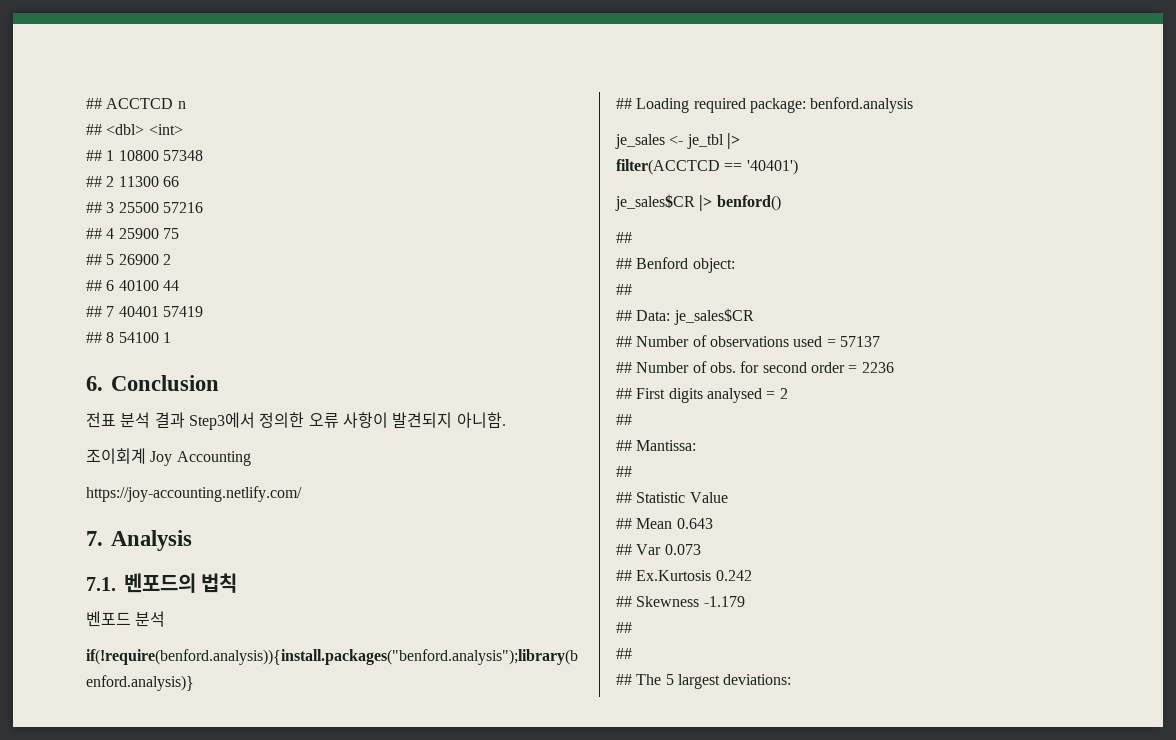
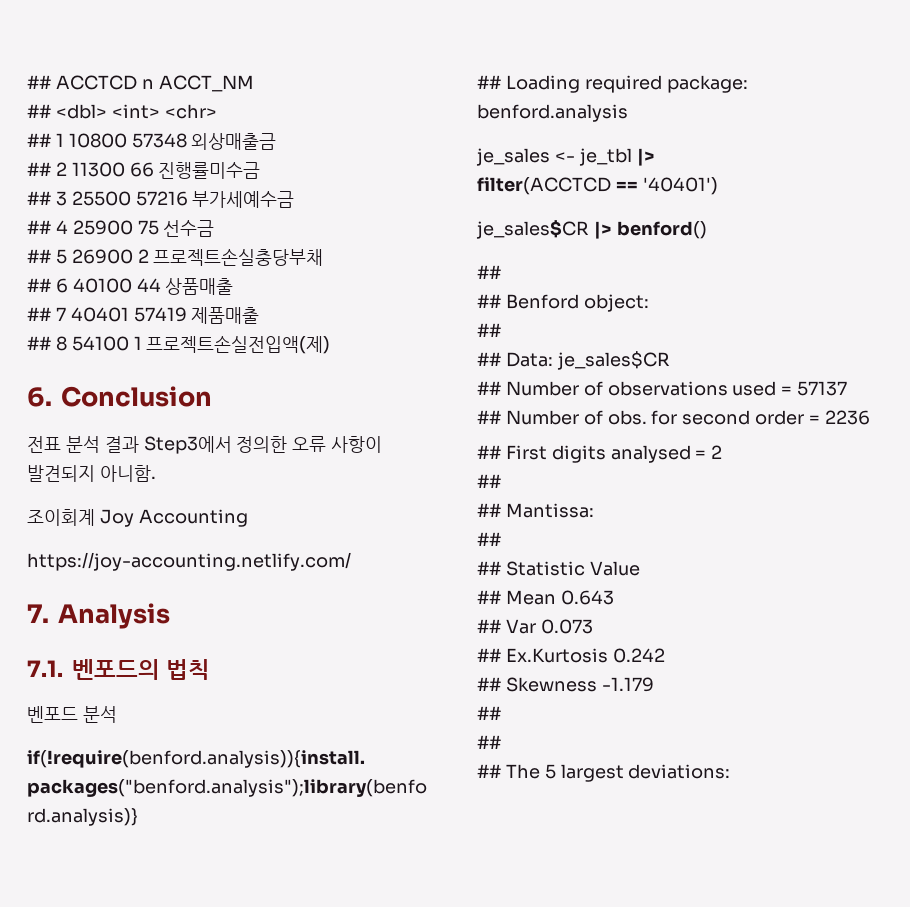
- ## ACCTCD n
+ ## ACCTCD n ACCT_NM
- ## <dbl> <int>
+ ## <dbl> <int> <chr>
- ## 1 10800 57348
+ ## 1 10800 57348 외상매출금
- ## 2 11300 66
+ ## 2 11300 66 진행률미수금
- ## 3 25500 57216
+ ## 3 25500 57216 부가세예수금
- ## 4 25900 75
+ ## 4 25900 75 선수금
- ## 5 26900 2
+ ## 5 26900 2 프로젝트손실충당부채
- ## 6 40100 44
+ ## 6 40100 44 상품매출
- ## 7 40401 57419
+ ## 7 40401 57419 제품매출
- ## 8 54100 1
+ ## 8 54100 1 프로젝트손실전입액(제)

